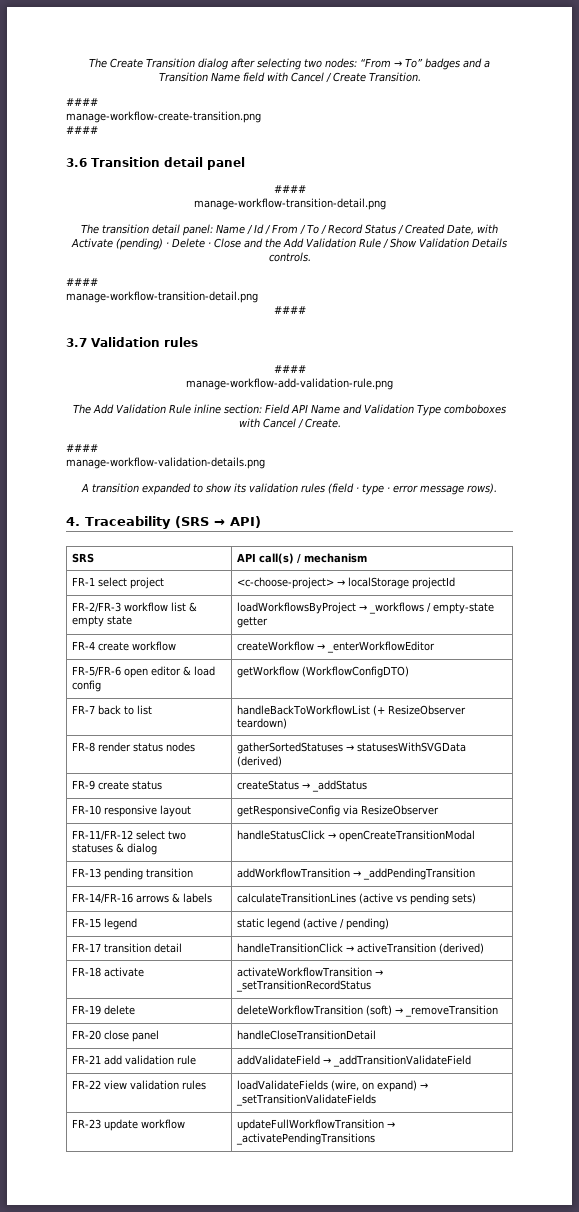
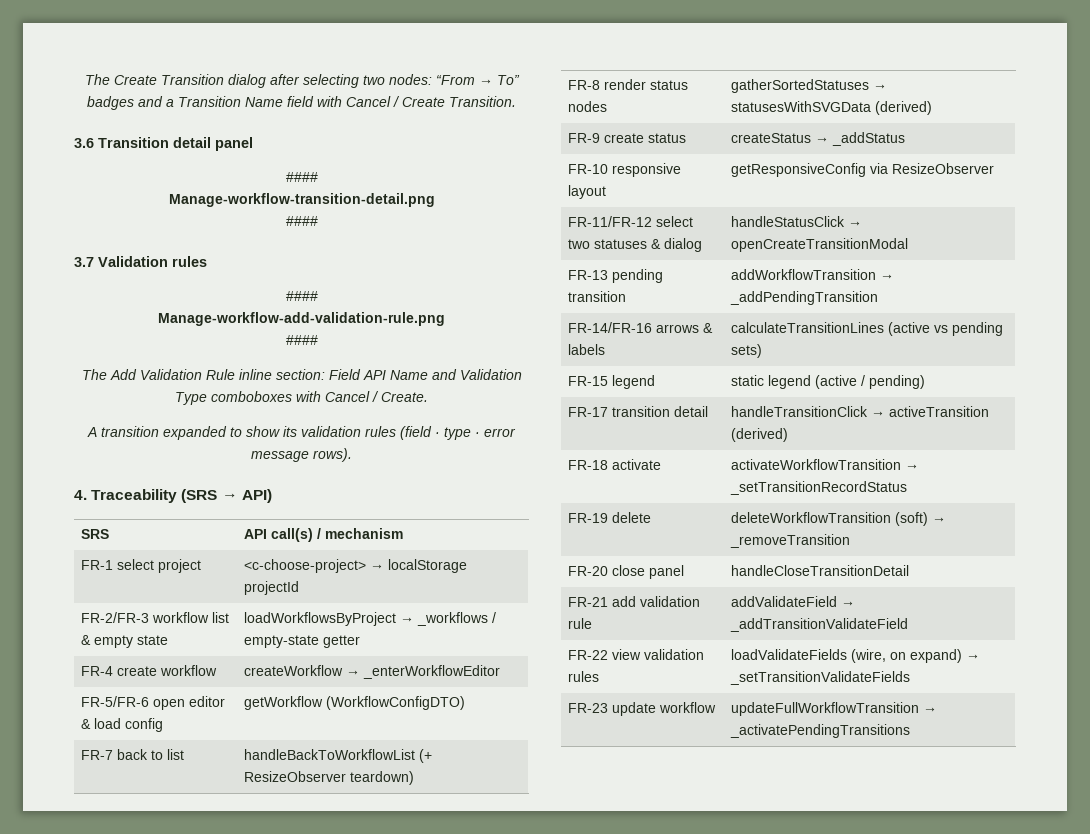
  The Create Transition dialog after selecting two nodes: “From → To” badges and a Transition Name field with Cancel / Create Transition.
- ####
- manage-workflow-create-transition.png
- ####
  3.6 Transition detail panel
  ####
- manage-workflow-transition-detail.png
- The transition detail panel: Name / Id / From / To / Record Status / Created Date, with Activate (pending) · Delete · Close and the Add Validation Rule / Show Validation Details controls.
- ####
- manage-workflow-transition-detail.png
+ Manage-workflow-transition-detail.png
- manage-workflow-add-validation-rule.png
+ Manage-workflow-add-validation-rule.png
+ ####
  The Add Validation Rule inline section: Field API Name and Validation Type comboboxes with Cancel / Create.
- ####
- manage-workflow-validation-details.png

